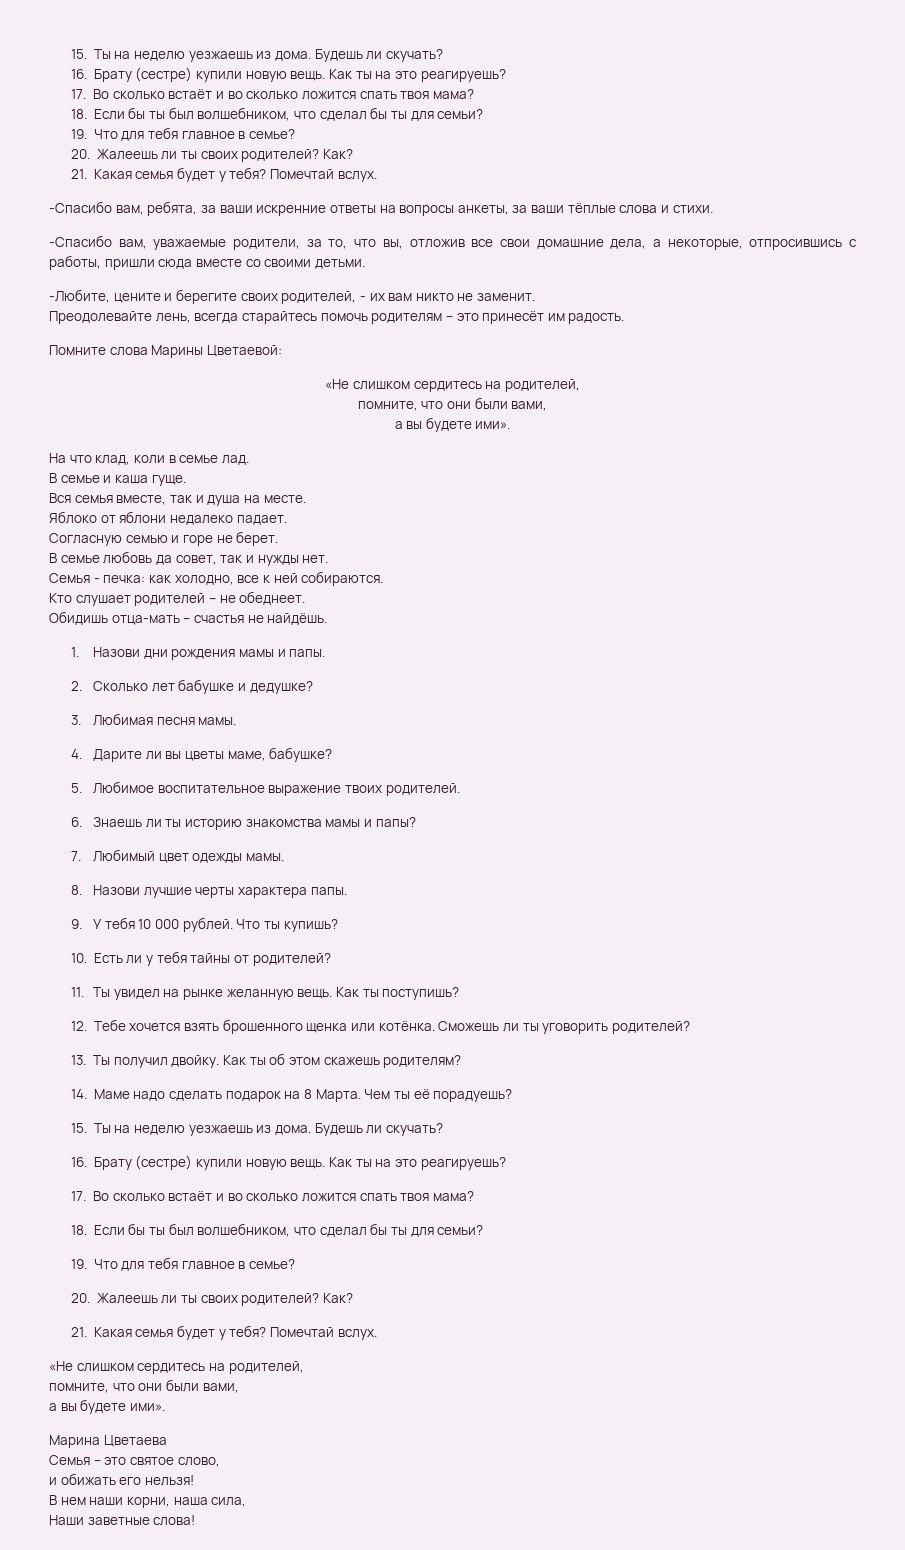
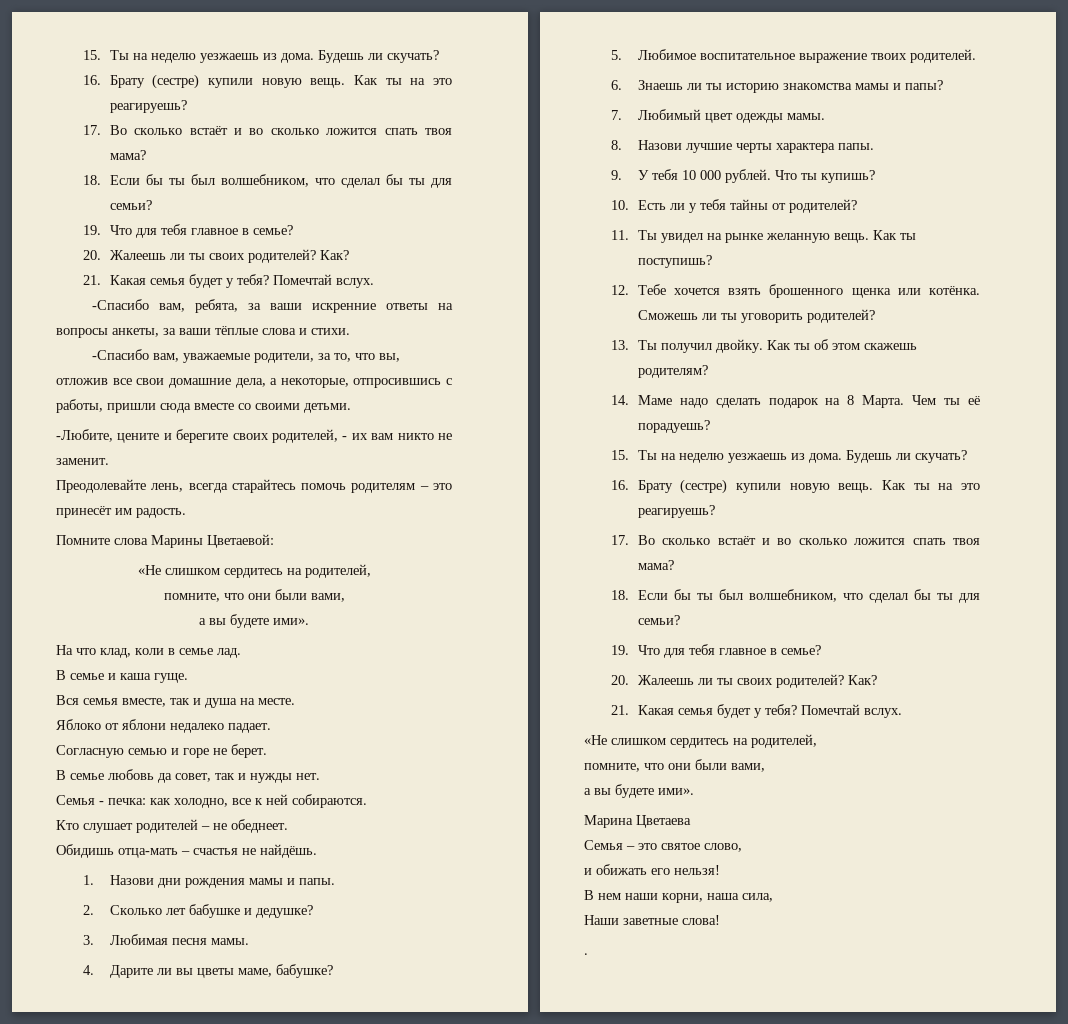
+ .

